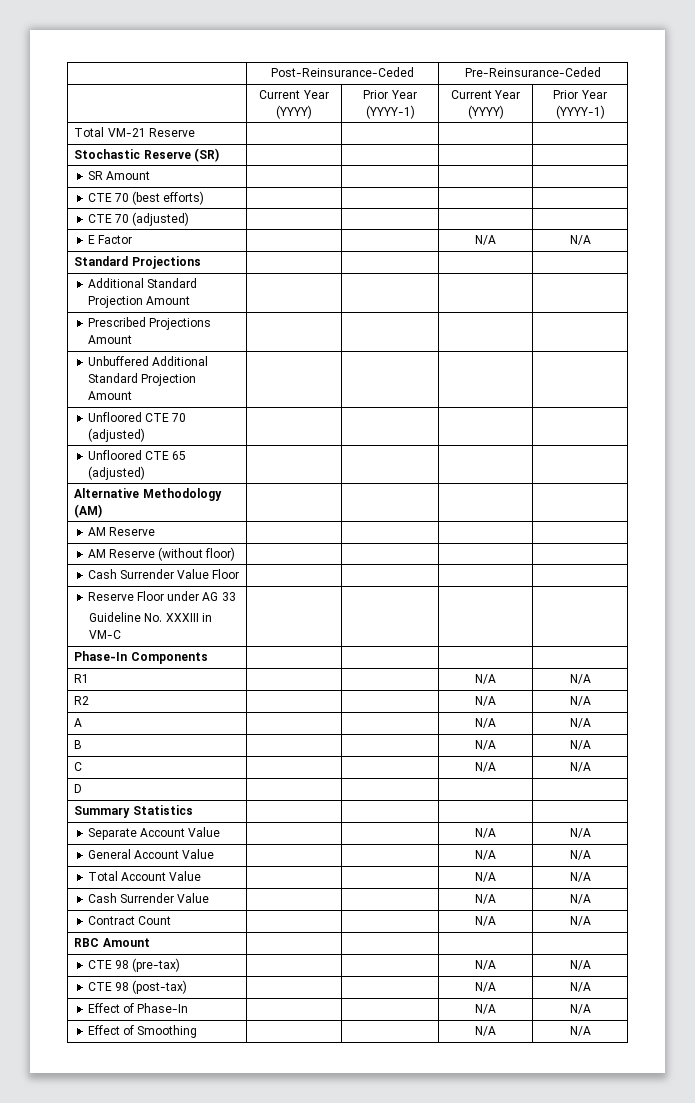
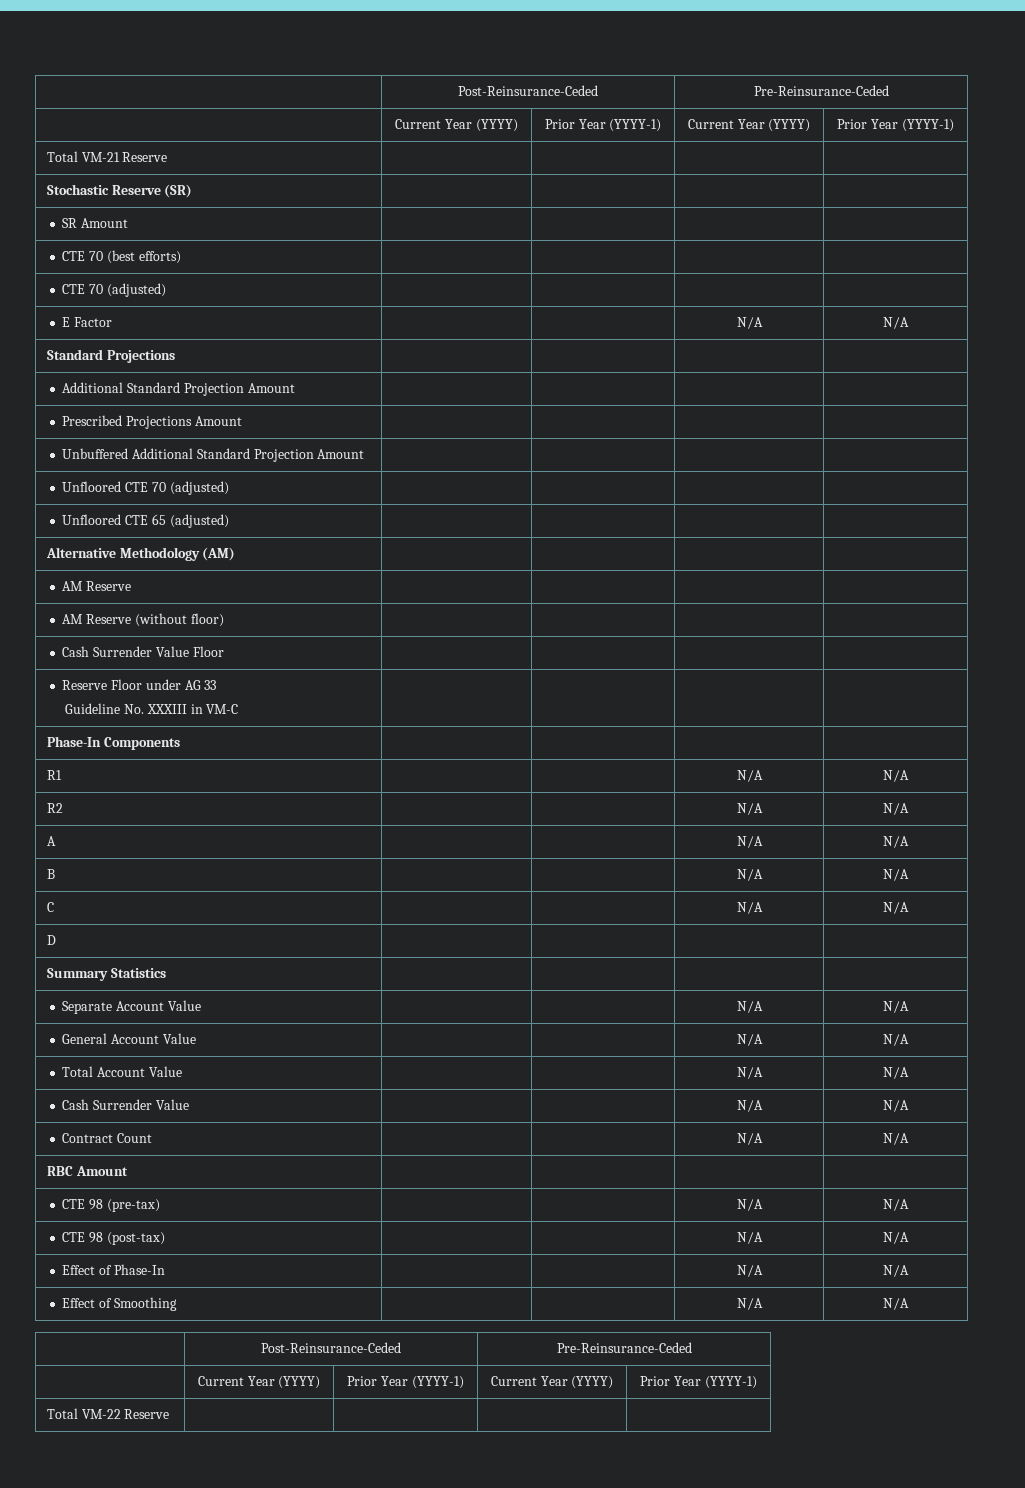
  Effect of Smoothing | | | N/A | N/A
+ | Post-Reinsurance-Ceded | Pre-Reinsurance-Ceded
+ | Current Year (YYYY) | Prior Year (YYYY-1) | Current Year (YYYY) | Prior Year (YYYY-1)
+ Total VM-22 Reserve | | | |

